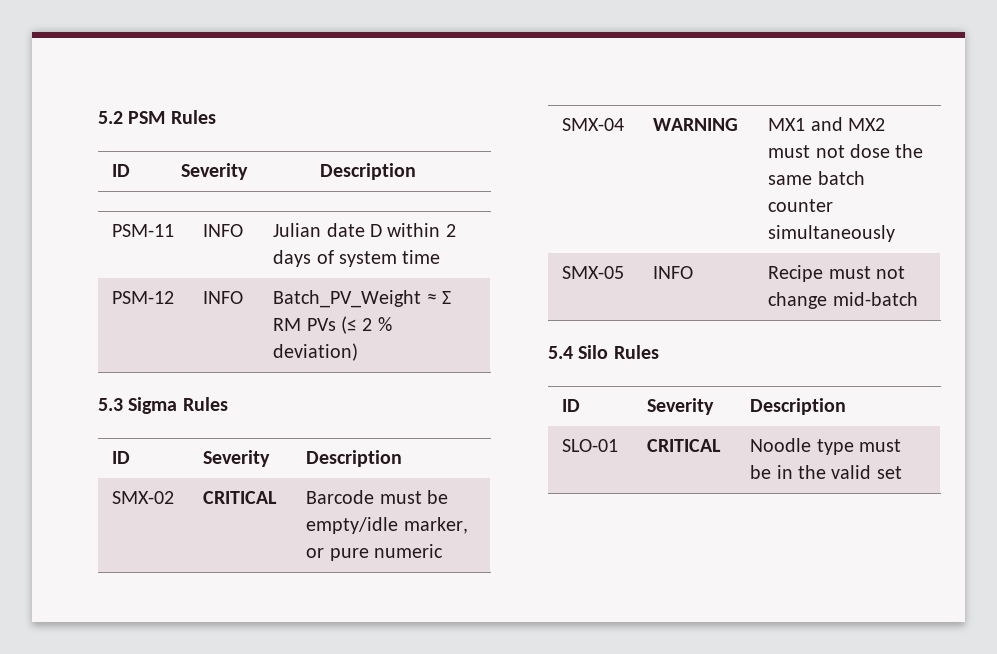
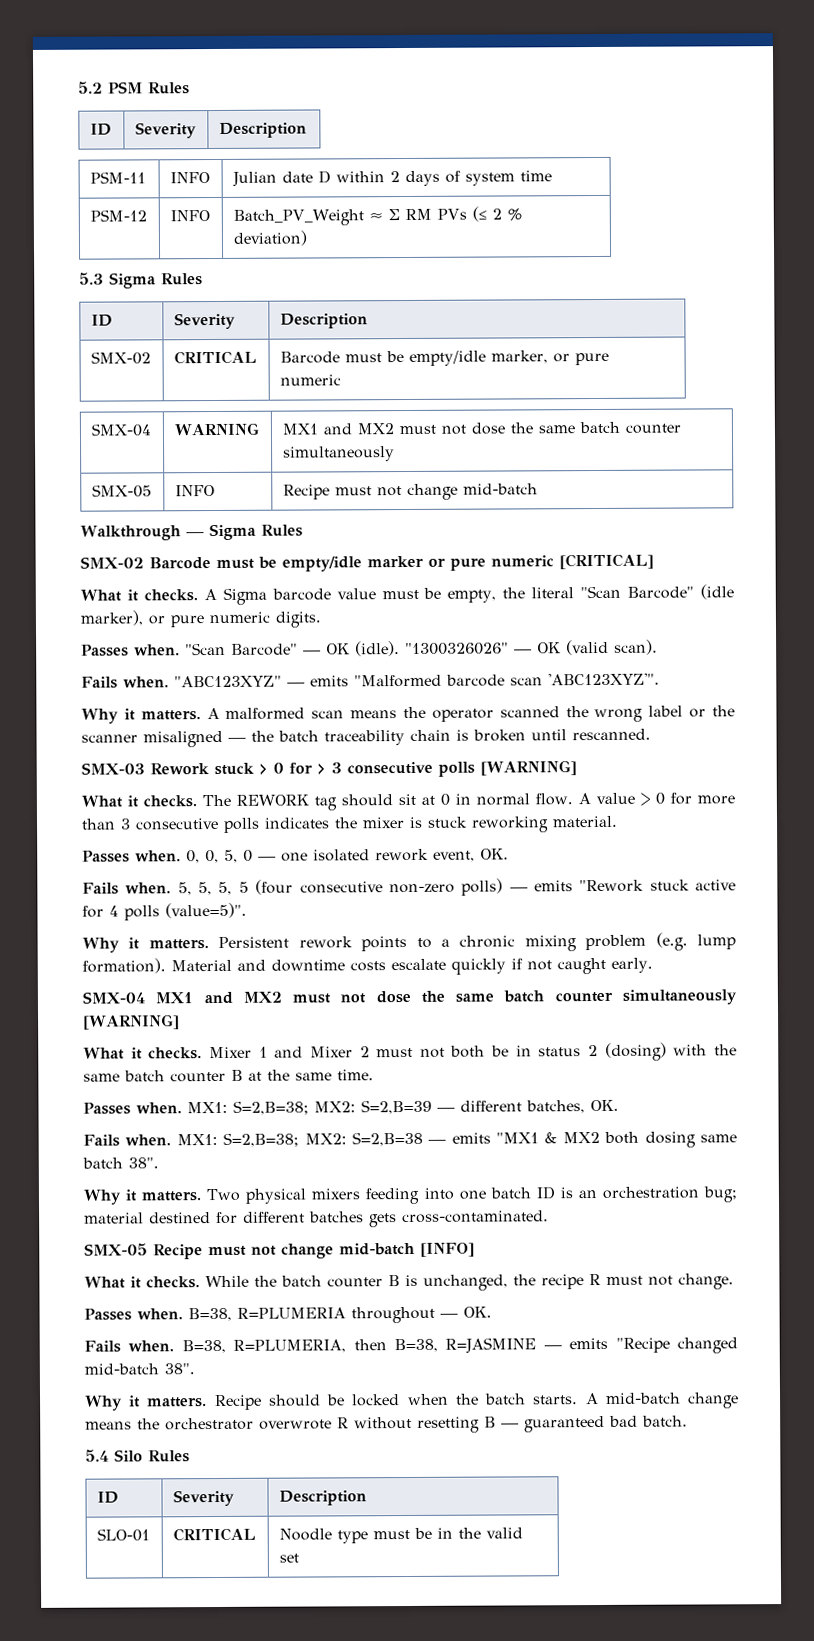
+ Walkthrough — Sigma Rules
+ SMX-02 Barcode must be empty/idle marker or pure numeric [CRITICAL]
+ What it checks. A Sigma barcode value must be empty, the literal "Scan Barcode" (idle marker), or pure numeric digits.
+ Passes when. "Scan Barcode" — OK (idle). "1300326026" — OK (valid scan).
+ Fails when. "ABC123XYZ" — emits "Malformed barcode scan 'ABC123XYZ'".
+ Why it matters. A malformed scan means the operator scanned the wrong label or the scanner misaligned — the batch traceability chain is broken until rescanned.
+ SMX-03 Rework stuck > 0 for > 3 consecutive polls [WARNING]
+ What it checks. The REWORK tag should sit at 0 in normal flow. A value > 0 for more than 3 consecutive polls indicates the mixer is stuck reworking material.
+ Passes when. 0, 0, 5, 0 — one isolated rework event, OK.
+ Fails when. 5, 5, 5, 5 (four consecutive non-zero polls) — emits "Rework stuck active for 4 polls (value=5)".
+ Why it matters. Persistent rework points to a chronic mixing problem (e.g. lump formation). Material and downtime costs escalate quickly if not caught early.
+ SMX-04 MX1 and MX2 must not dose the same batch counter simultaneously [WARNING]
+ What it checks. Mixer 1 and Mixer 2 must not both be in status 2 (dosing) with the same batch counter B at the same time.
+ Passes when. MX1: S=2,B=38; MX2: S=2,B=39 — different batches, OK.
+ Fails when. MX1: S=2,B=38; MX2: S=2,B=38 — emits "MX1 & MX2 both dosing same batch 38".
+ Why it matters. Two physical mixers feeding into one batch ID is an orchestration bug; material destined for different batches gets cross-contaminated.
+ SMX-05 Recipe must not change mid-batch [INFO]
+ What it checks. While the batch counter B is unchanged, the recipe R must not change.
+ Passes when. B=38, R=PLUMERIA throughout — OK.
+ Fails when. B=38, R=PLUMERIA, then B=38, R=JASMINE — emits "Recipe changed mid-batch 38".
+ Why it matters. Recipe should be locked when the batch starts. A mid-batch change means the orchestrator overwrote R without resetting B — guaranteed bad batch.

